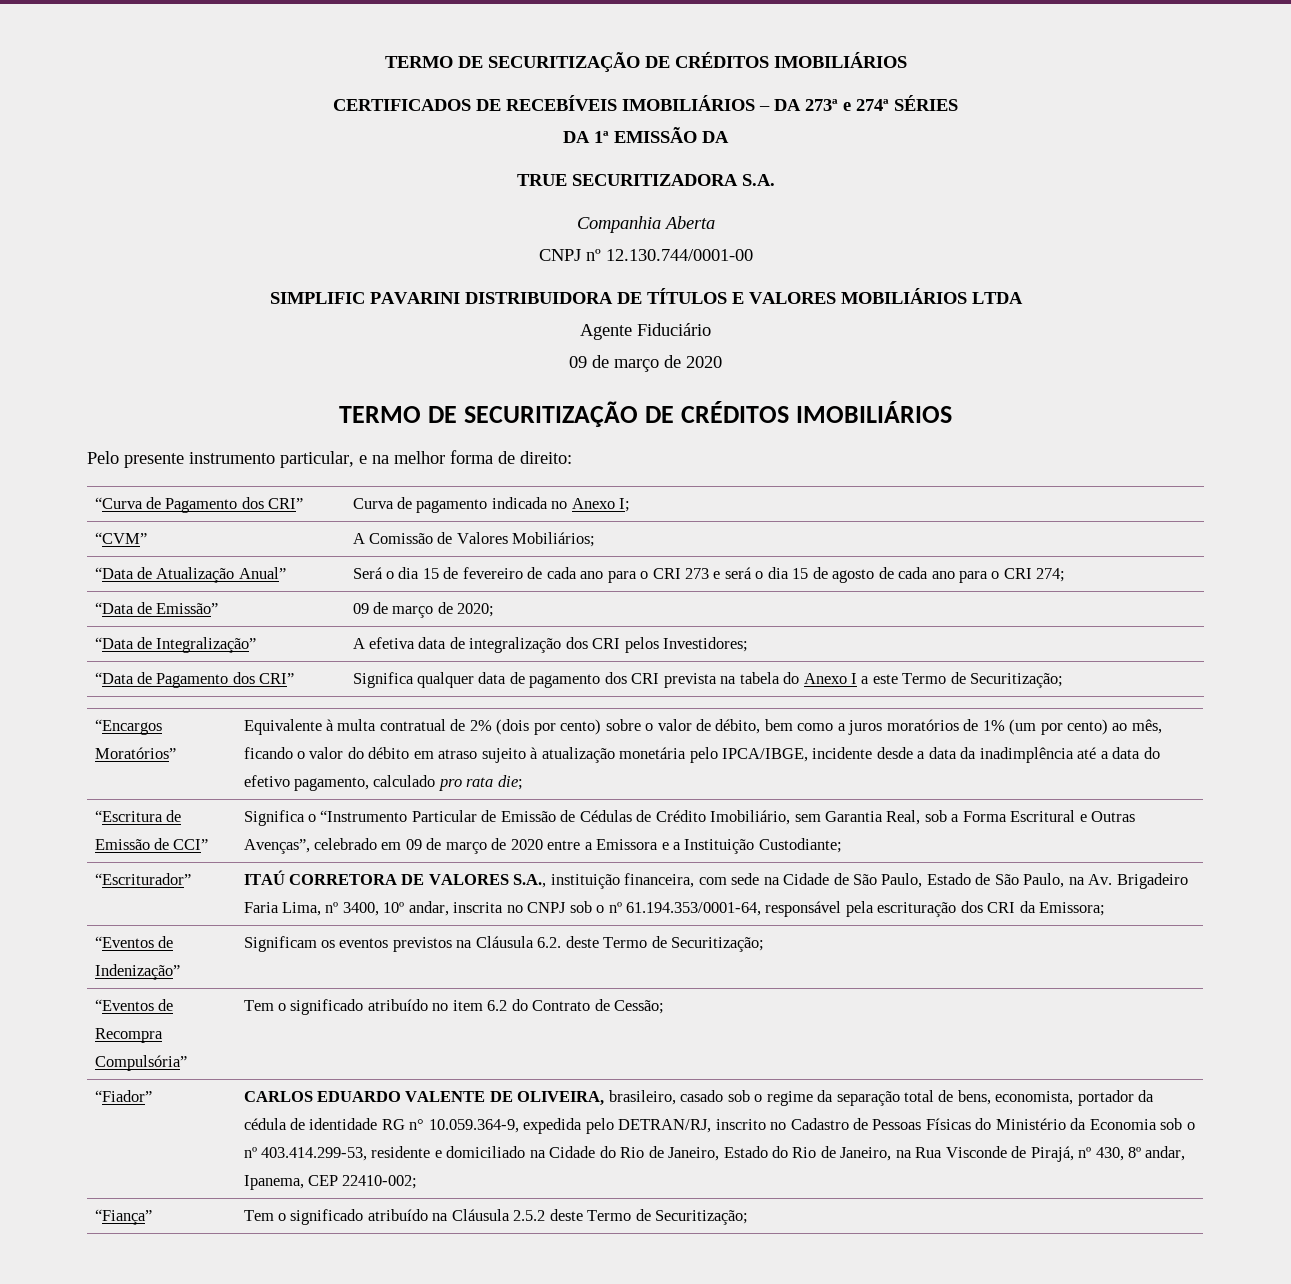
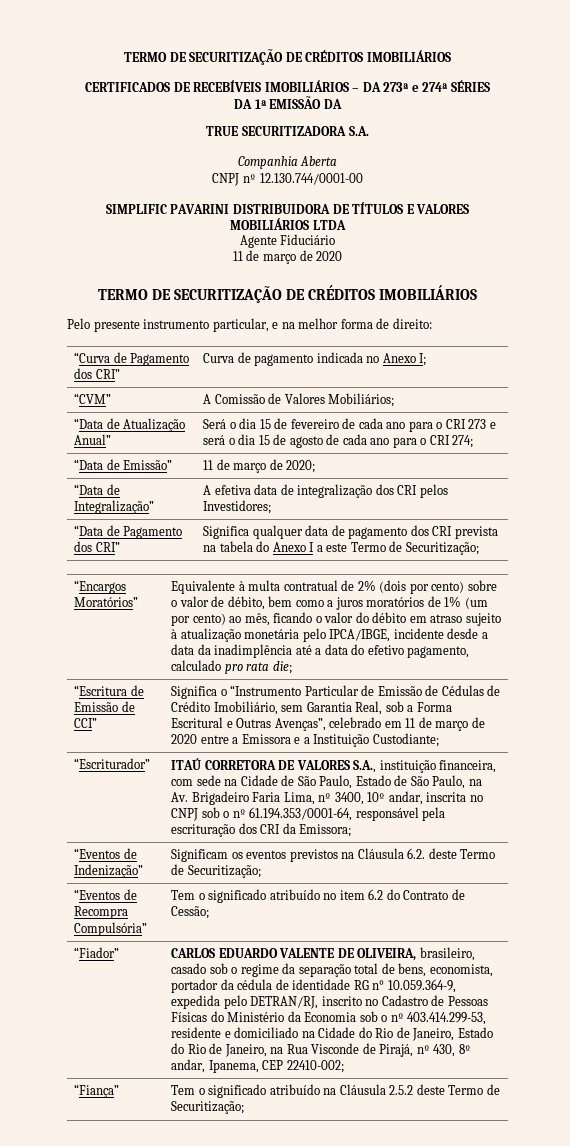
  Agente Fiduciário
- 09 de março de 2020
+ 11 de março de 2020
- “Data de Emissão” | 09 de março de 2020;
+ “Data de Emissão” | 11 de março de 2020;
- “Escritura de Emissão de CCI” | Significa o “Instrumento Particular de Emissão de Cédulas de Crédito Imobiliário, sem Garantia Real, sob a Forma Escritural e Outras Avenças”, celebrado em 09 de março de 2020 entre a Emissora e a Instituição Custodiante;
+ “Escritura de Emissão de CCI” | Significa o “Instrumento Particular de Emissão de Cédulas de Crédito Imobiliário, sem Garantia Real, sob a Forma Escritural e Outras Avenças”, celebrado em 11 de março de 2020 entre a Emissora e a Instituição Custodiante;

